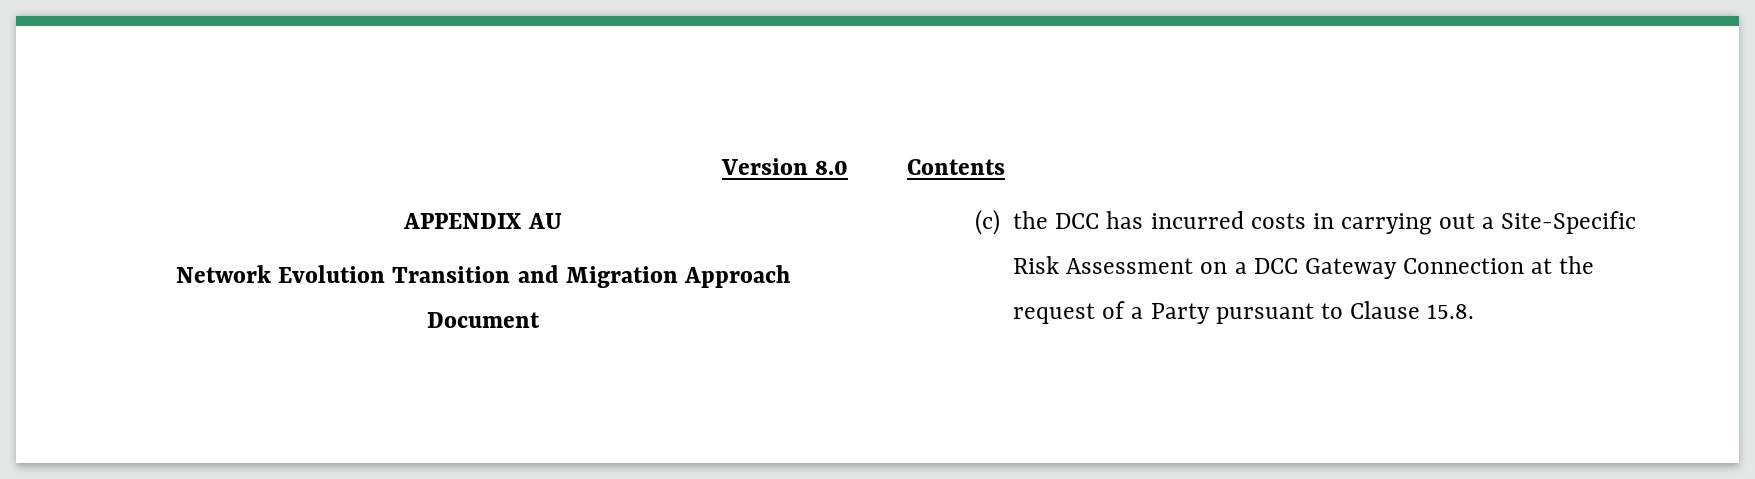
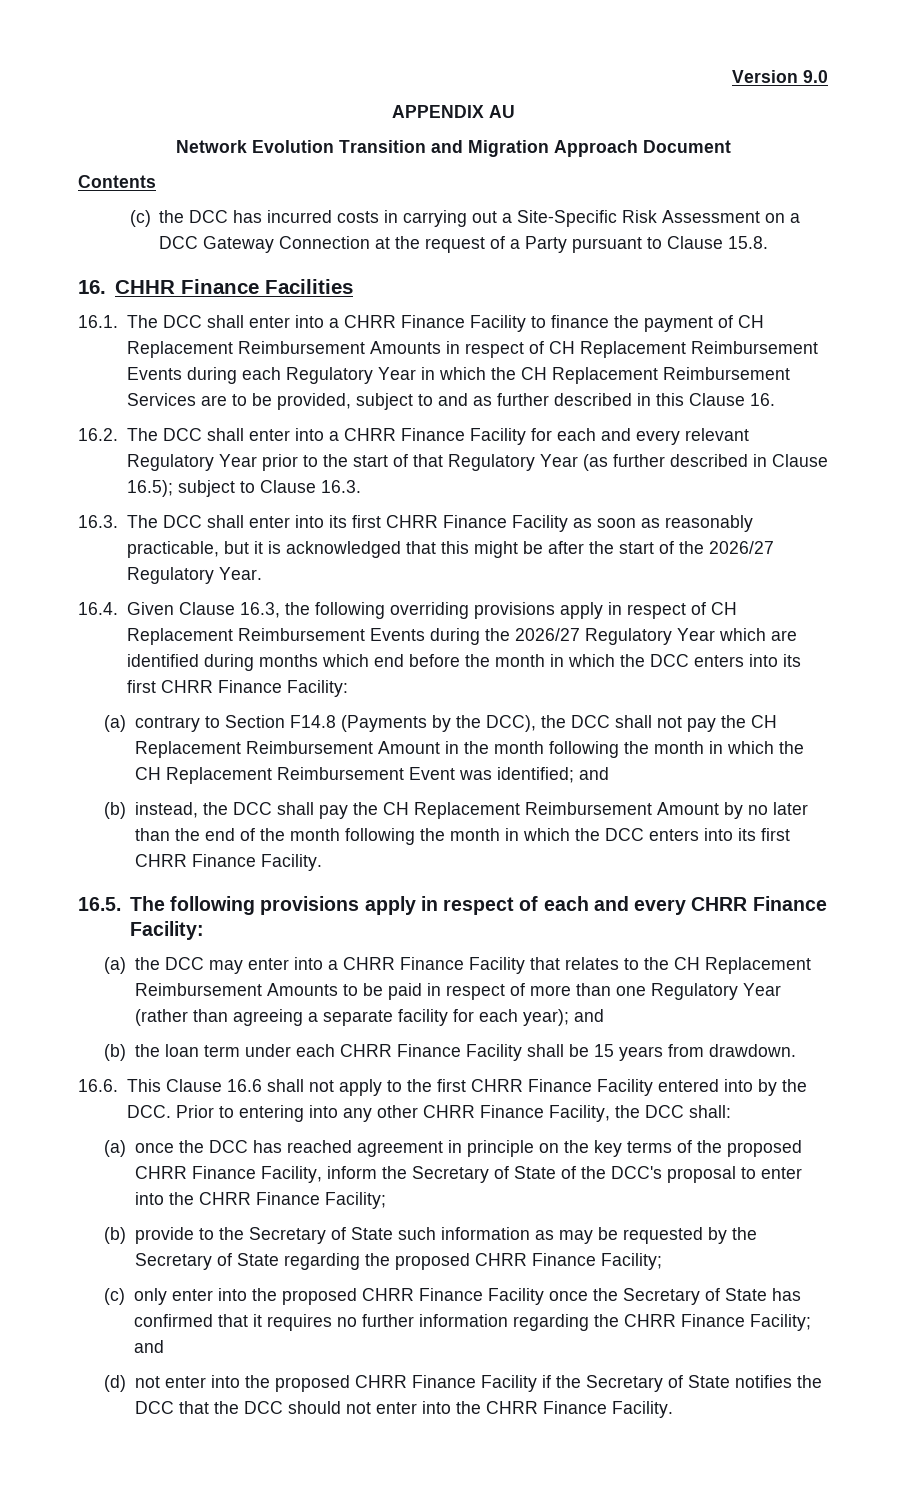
- Version 8.0
+ Version 9.0
+ 16. CHHR Finance Facilities
+ 16.1. The DCC shall enter into a CHRR Finance Facility to finance the payment of CH Replacement Reimbursement Amounts in respect of CH Replacement Reimbursement Events during each Regulatory Year in which the CH Replacement Reimbursement Services are to be provided, subject to and as further described in this Clause 16.
+ 16.2. The DCC shall enter into a CHRR Finance Facility for each and every relevant Regulatory Year prior to the start of that Regulatory Year (as further described in Clause 16.5); subject to Clause 16.3.
+ 16.3. The DCC shall enter into its first CHRR Finance Facility as soon as reasonably practicable, but it is acknowledged that this might be after the start of the 2026/27 Regulatory Year.
+ 16.4. Given Clause 16.3, the following overriding provisions apply in respect of CH Replacement Reimbursement Events during the 2026/27 Regulatory Year which are identified during months which end before the month in which the DCC enters into its first CHRR Finance Facility:
+ (a) contrary to Section F14.8 (Payments by the DCC), the DCC shall not pay the CH Replacement Reimbursement Amount in the month following the month in which the CH Replacement Reimbursement Event was identified; and
+ (b) instead, the DCC shall pay the CH Replacement Reimbursement Amount by no later than the end of the month following the month in which the DCC enters into its first CHRR Finance Facility.
+ 16.5. The following provisions apply in respect of each and every CHRR Finance Facility:
+ (a) the DCC may enter into a CHRR Finance Facility that relates to the CH Replacement Reimbursement Amounts to be paid in respect of more than one Regulatory Year (rather than agreeing a separate facility for each year); and
+ (b) the loan term under each CHRR Finance Facility shall be 15 years from drawdown.
+ 16.6. This Clause 16.6 shall not apply to the first CHRR Finance Facility entered into by the DCC. Prior to entering into any other CHRR Finance Facility, the DCC shall:
+ (a) once the DCC has reached agreement in principle on the key terms of the proposed CHRR Finance Facility, inform the Secretary of State of the DCC's proposal to enter into the CHRR Finance Facility;
+ (b) provide to the Secretary of State such information as may be requested by the Secretary of State regarding the proposed CHRR Finance Facility;
+ (c) only enter into the proposed CHRR Finance Facility once the Secretary of State has confirmed that it requires no further information regarding the CHRR Finance Facility; and
+ (d) not enter into the proposed CHRR Finance Facility if the Secretary of State notifies the DCC that the DCC should not enter into the CHRR Finance Facility.

